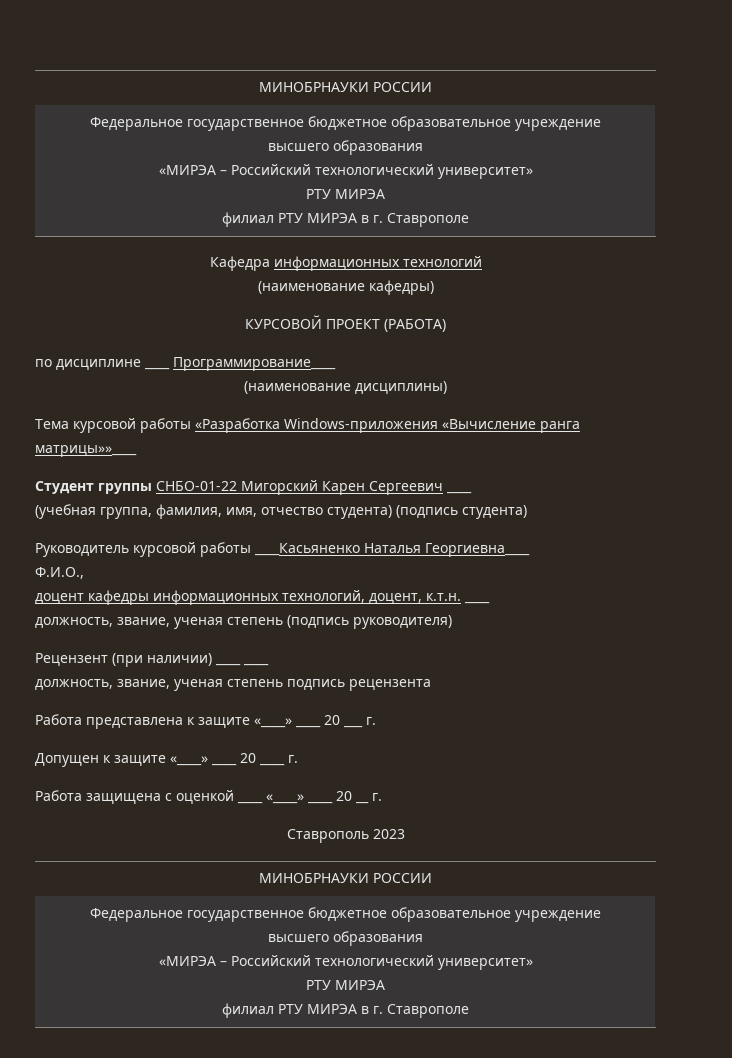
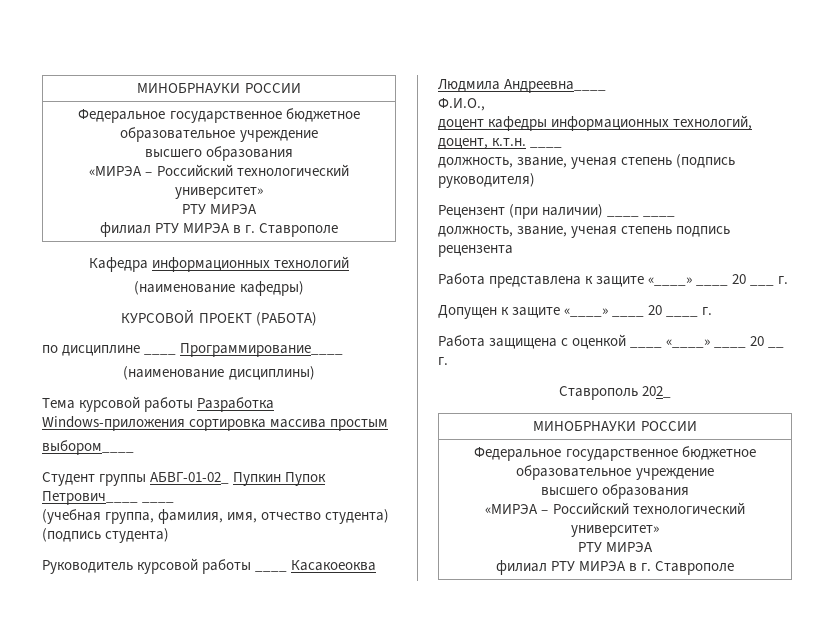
- Тема курсовой работы «Разработка Windows-приложения «Вычисление ранга матрицы»»____
- Студент группы СНБО-01-22 Мигорский Карен Сергеевич ____
+ Тема курсовой работы Разработка Windows-приложения сортировка массива простым
+ выбором____
+ Студент группы АБВГ-01-02_ Пупкин Пупок Петрович____ ____
- Руководитель курсовой работы ____Касьяненко Наталья Георгиевна____
+ Руководитель курсовой работы ____ Касакоеоква Людмила Андреевна____
- Ставрополь 2023
+ Ставрополь 202_

